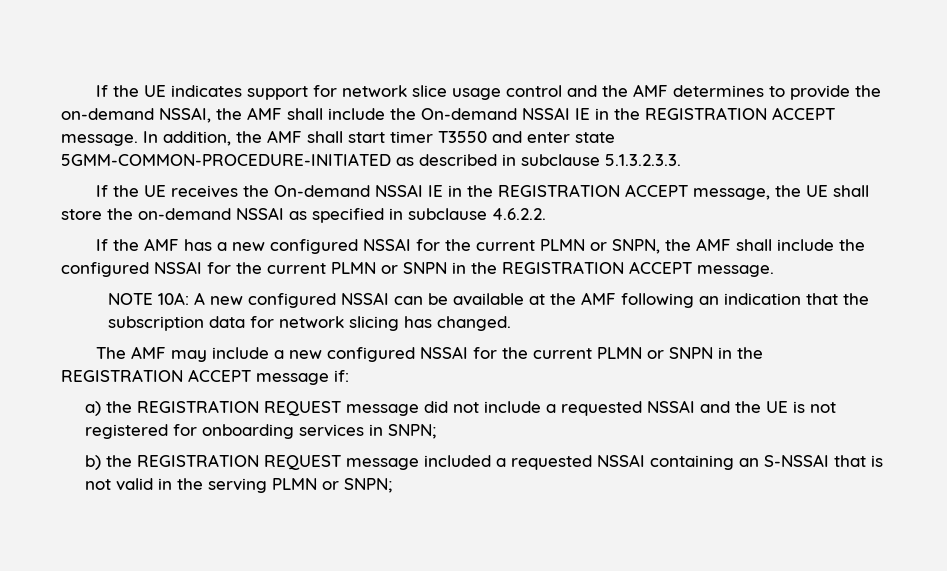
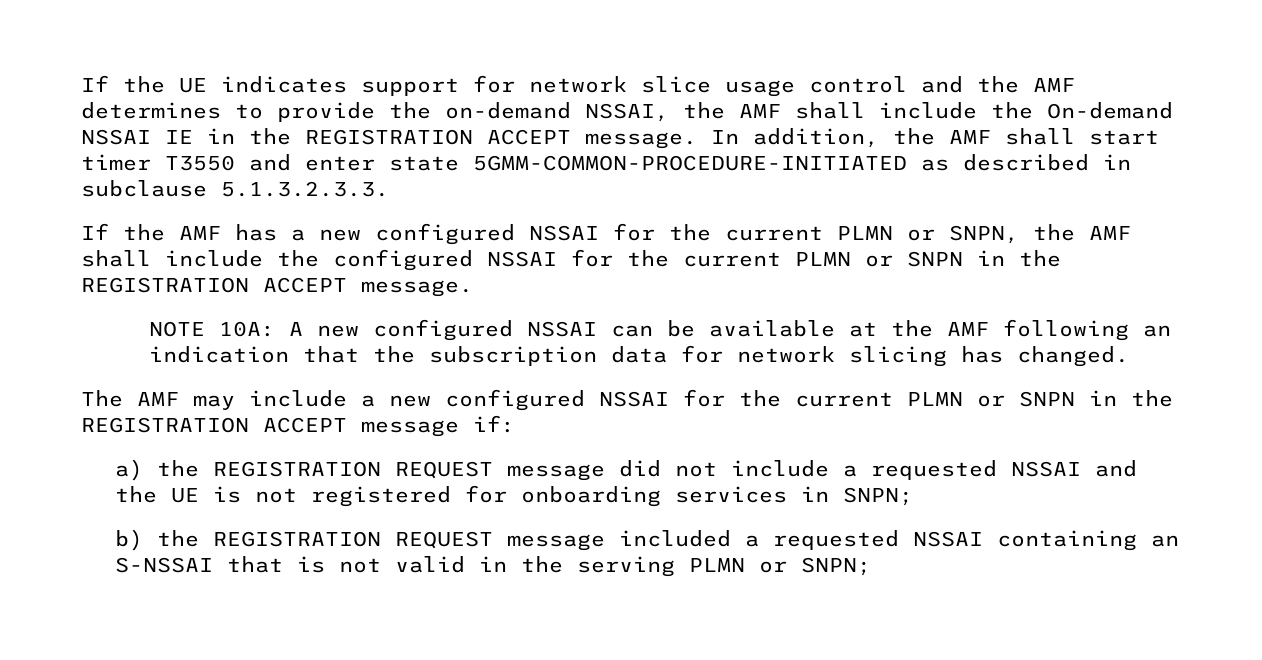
- If the UE receives the On-demand NSSAI IE in the REGISTRATION ACCEPT message, the UE shall store the on-demand NSSAI as specified in subclause 4.6.2.2.

